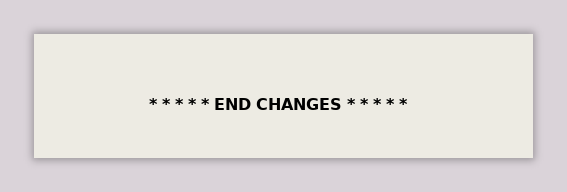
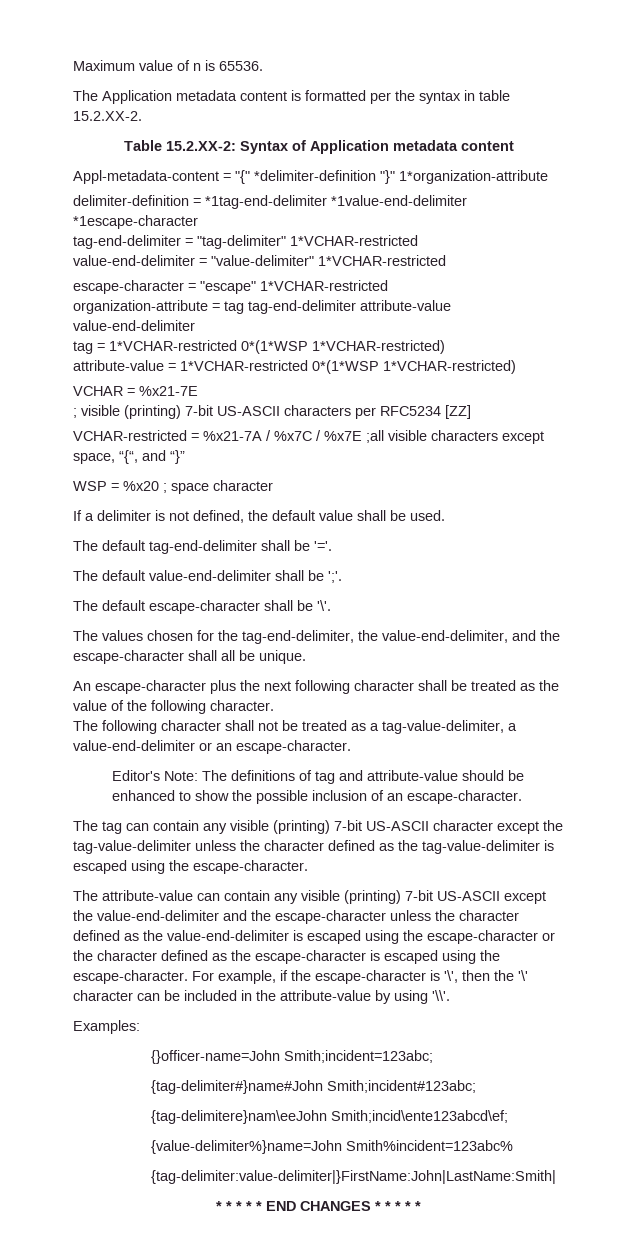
+ Maximum value of n is 65536.
+ The Application metadata content is formatted per the syntax in table 15.2.XX-2.
+ Table 15.2.XX-2: Syntax of Application metadata content
+ Appl-metadata-content = "{" *delimiter-definition "}" 1*organization-attribute
+ delimiter-definition = *1tag-end-delimiter *1value-end-delimiter *1escape-character
+ tag-end-delimiter = "tag-delimiter" 1*VCHAR-restricted
+ value-end-delimiter = "value-delimiter" 1*VCHAR-restricted
+ escape-character = "escape" 1*VCHAR-restricted
+ organization-attribute = tag tag-end-delimiter attribute-value value-end-delimiter
+ tag = 1*VCHAR-restricted 0*(1*WSP 1*VCHAR-restricted)
+ attribute-value = 1*VCHAR-restricted 0*(1*WSP 1*VCHAR-restricted)
+ VCHAR = %x21-7E
+ ; visible (printing) 7-bit US-ASCII characters per RFC5234 [ZZ]
+ VCHAR-restricted = %x21-7A / %x7C / %x7E ;all visible characters except space, “{“, and “}”
+ WSP = %x20 ; space character
+ If a delimiter is not defined, the default value shall be used.
+ The default tag-end-delimiter shall be '='.
+ The default value-end-delimiter shall be ';'.
+ The default escape-character shall be '\'.
+ The values chosen for the tag-end-delimiter, the value-end-delimiter, and the escape-character shall all be unique.
+ An escape-character plus the next following character shall be treated as the value of the following character.
+ The following character shall not be treated as a tag-value-delimiter, a value-end-delimiter or an escape-character.
+ Editor's Note: The definitions of tag and attribute-value should be enhanced to show the possible inclusion of an escape-character.
+ The tag can contain any visible (printing) 7-bit US-ASCII character except the tag-value-delimiter unless the character defined as the tag-value-delimiter is escaped using the escape-character.
+ The attribute-value can contain any visible (printing) 7-bit US-ASCII except the value-end-delimiter and the escape-character unless the character defined as the value-end-delimiter is escaped using the escape-character or the character defined as the escape-character is escaped using the escape-character. For example, if the escape-character is '\', then the '\' character can be included in the attribute-value by using '\\'.
+ Examples:
+ {}officer-name=John Smith;incident=123abc;
+ {tag-delimiter#}name#John Smith;incident#123abc;
+ {tag-delimitere}nam\eeJohn Smith;incid\ente123abcd\ef;
+ {value-delimiter%}name=John Smith%incident=123abc%
+ {tag-delimiter:value-delimiter|}FirstName:John|LastName:Smith|

